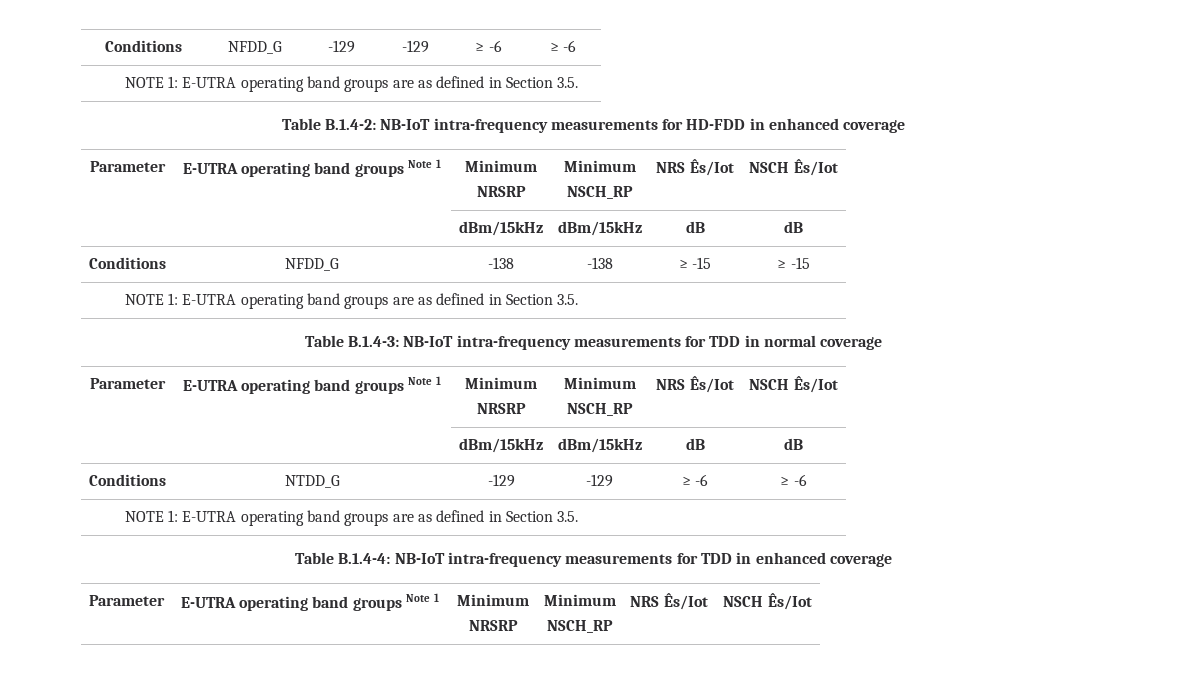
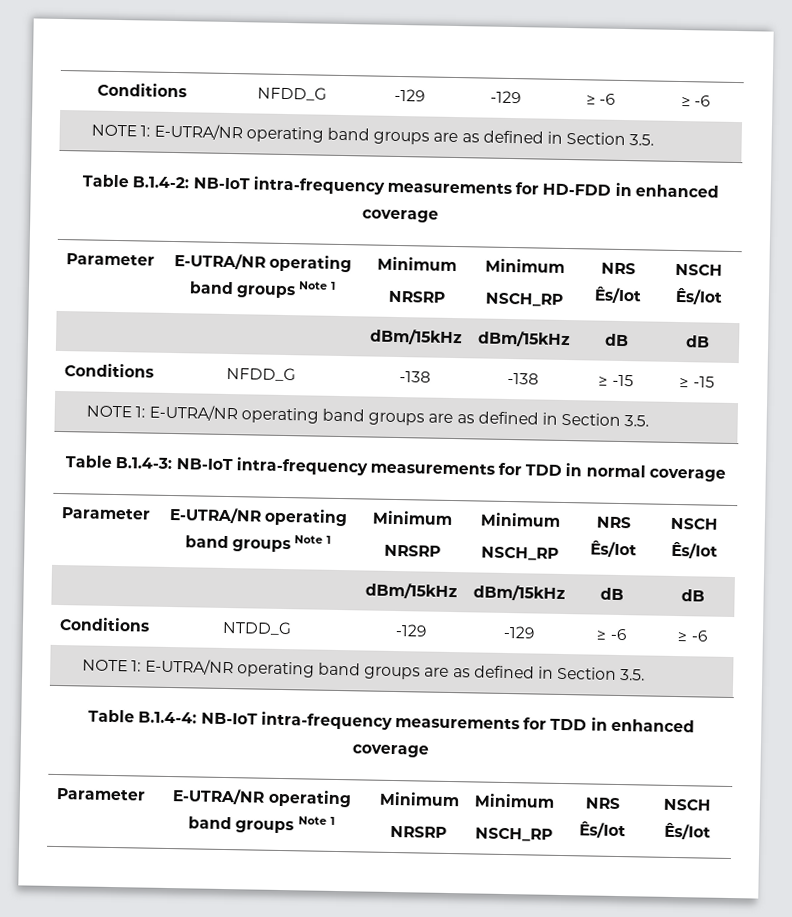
  Conditions | NFDD_G | -129 | -129 | ≥ -6 | ≥ -6
- NOTE 1: E-UTRA operating band groups are as defined in Section 3.5.
+ NOTE 1: E-UTRA/NR operating band groups are as defined in Section 3.5.
  Table B.1.4-2: NB-IoT intra-frequency measurements for HD-FDD in enhanced coverage
- Parameter | E-UTRA operating band groups Note 1 | Minimum
+ Parameter | E-UTRA/NR operating band groups Note 1 | Minimum
  Conditions | NFDD_G | -138 | -138 | ≥ -15 | ≥ -15
- NOTE 1: E-UTRA operating band groups are as defined in Section 3.5.
+ NOTE 1: E-UTRA/NR operating band groups are as defined in Section 3.5.
  Table B.1.4-3: NB-IoT intra-frequency measurements for TDD in normal coverage
- Parameter | E-UTRA operating band groups Note 1 | Minimum
+ Parameter | E-UTRA/NR operating band groups Note 1 | Minimum
  Conditions | NTDD_G | -129 | -129 | ≥ -6 | ≥ -6
- NOTE 1: E-UTRA operating band groups are as defined in Section 3.5.
+ NOTE 1: E-UTRA/NR operating band groups are as defined in Section 3.5.
  Table B.1.4-4: NB-IoT intra-frequency measurements for TDD in enhanced coverage
- Parameter | E-UTRA operating band groups Note 1 | Minimum
+ Parameter | E-UTRA/NR operating band groups Note 1 | Minimum

